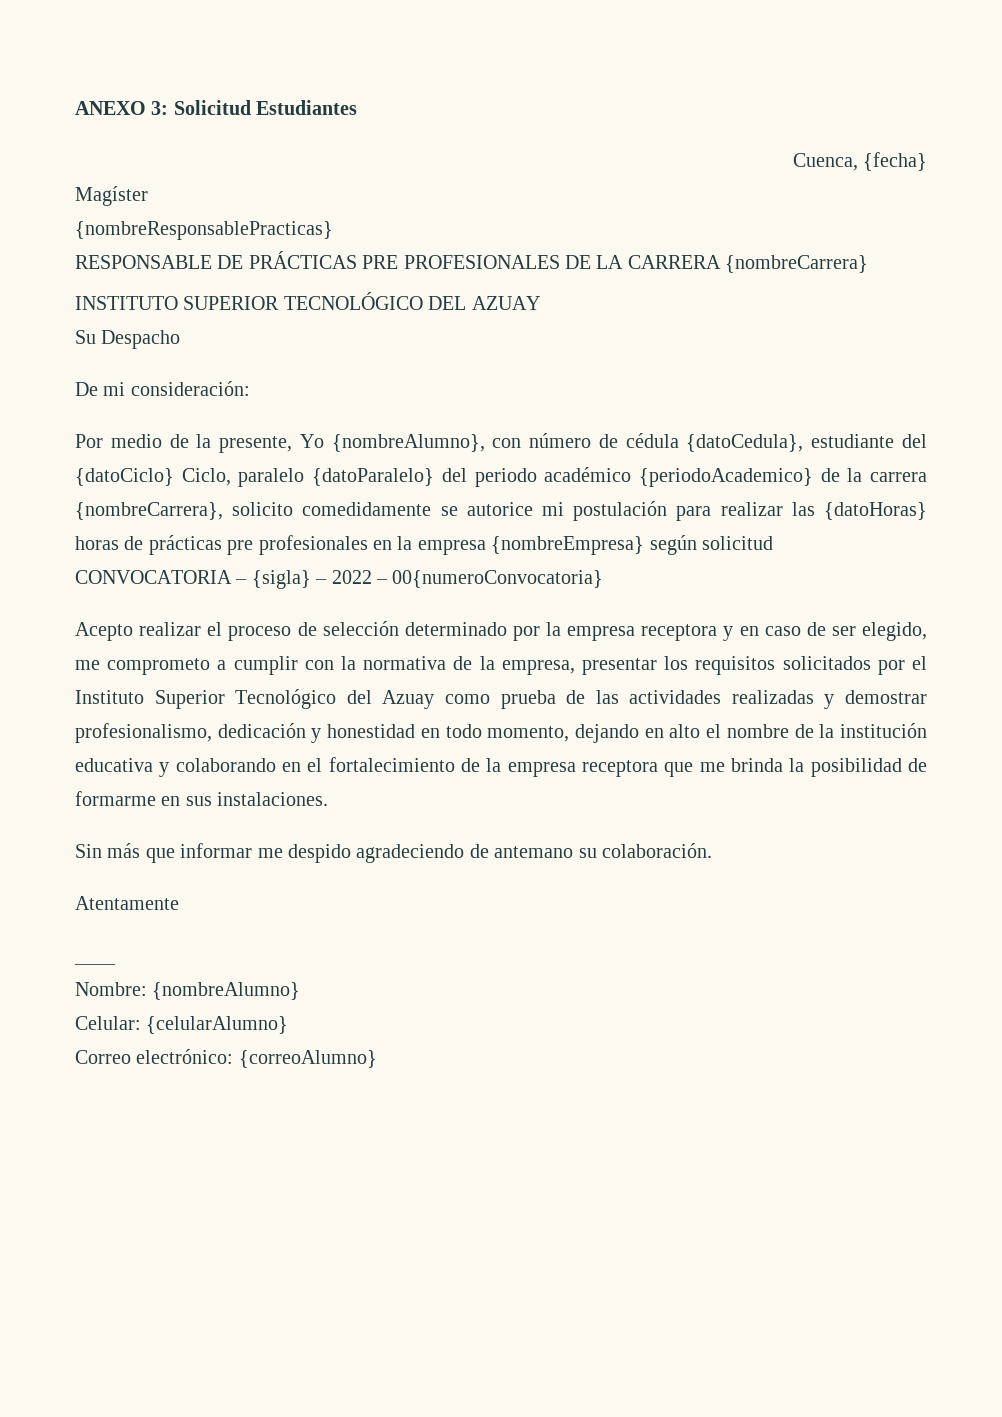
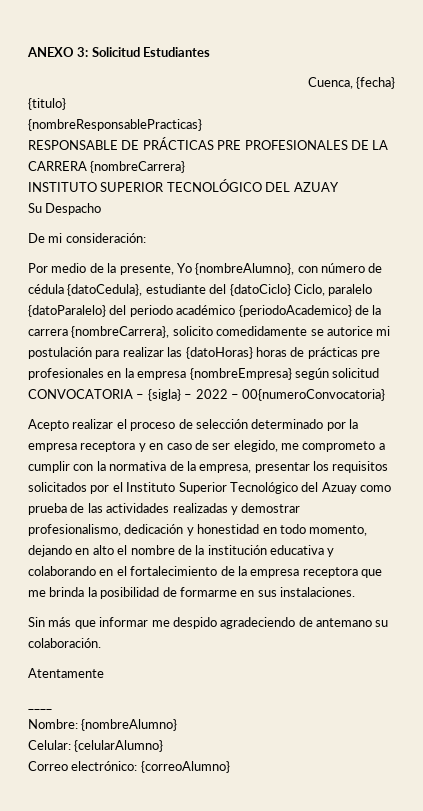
- Magíster
+ {titulo}

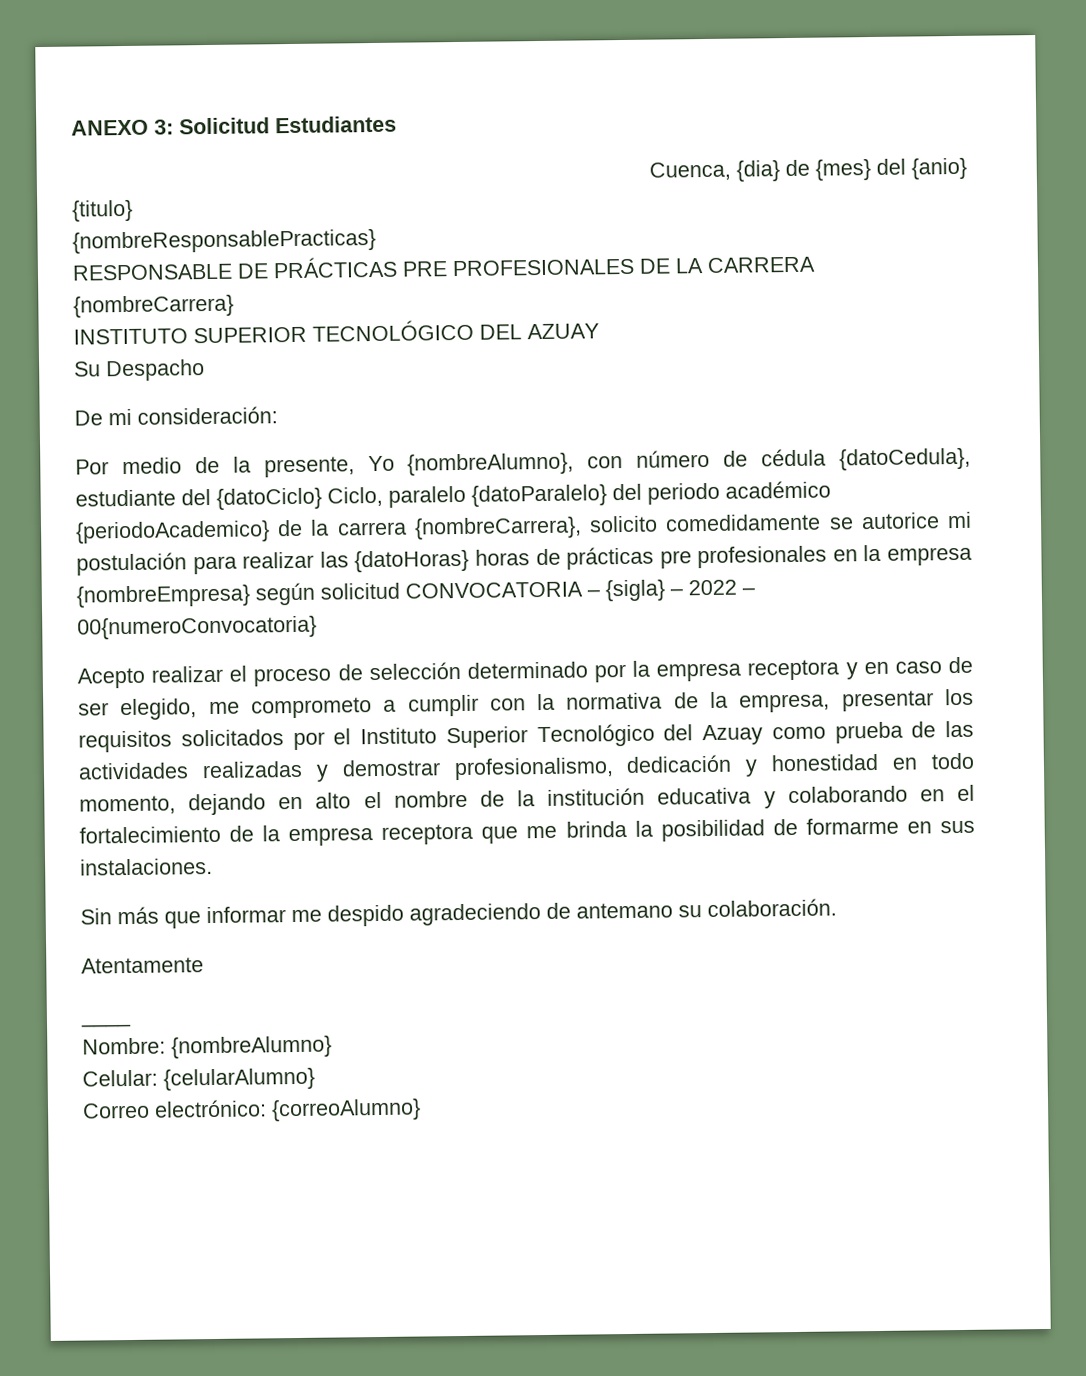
- Cuenca, {fecha}
+ Cuenca, {dia} de {mes} del {anio}

